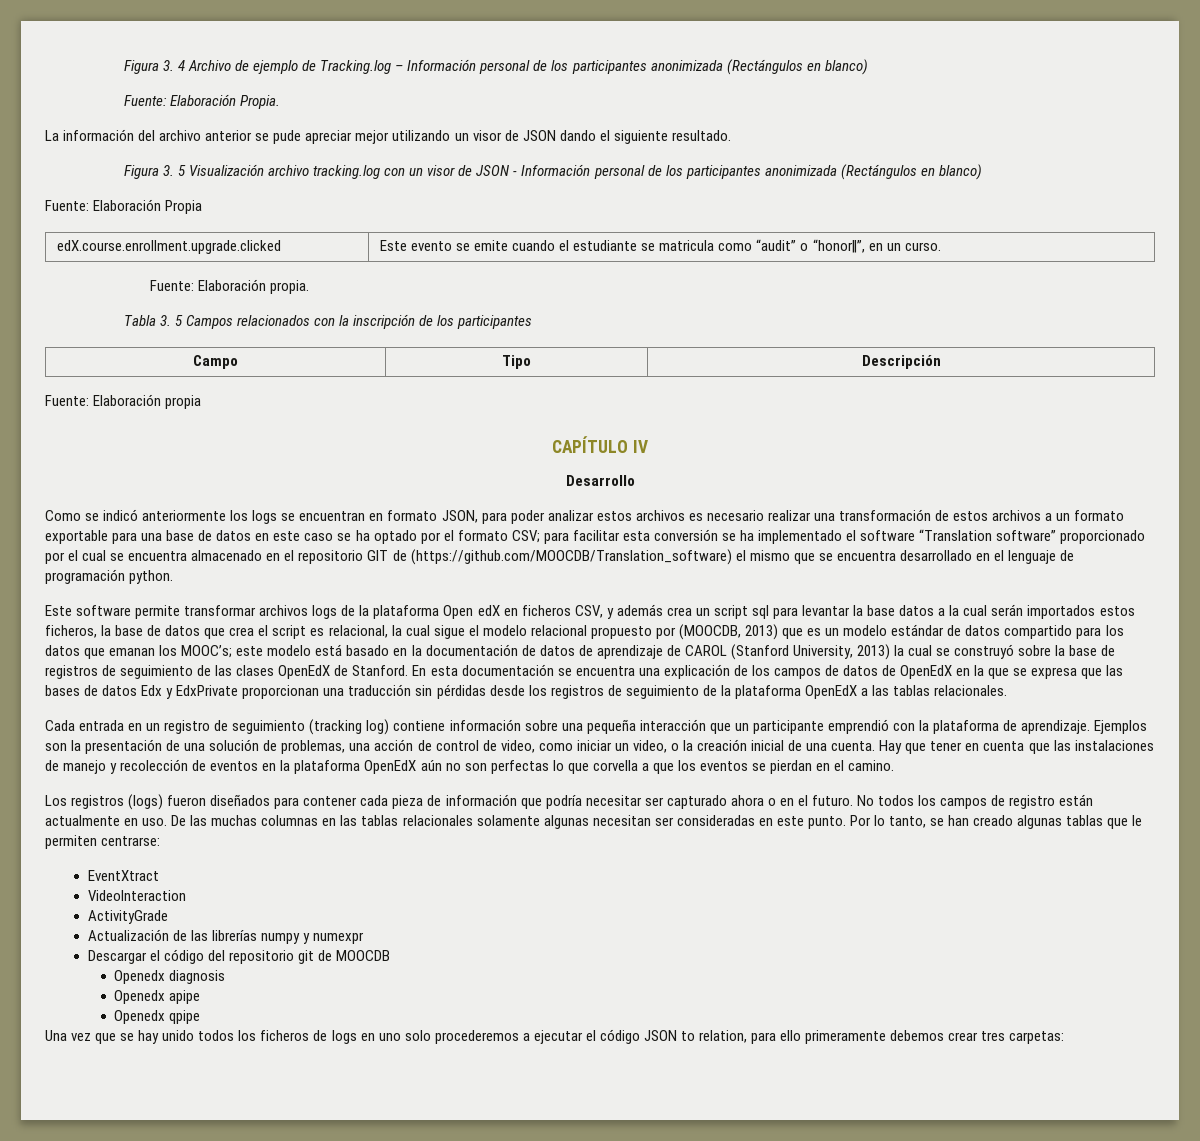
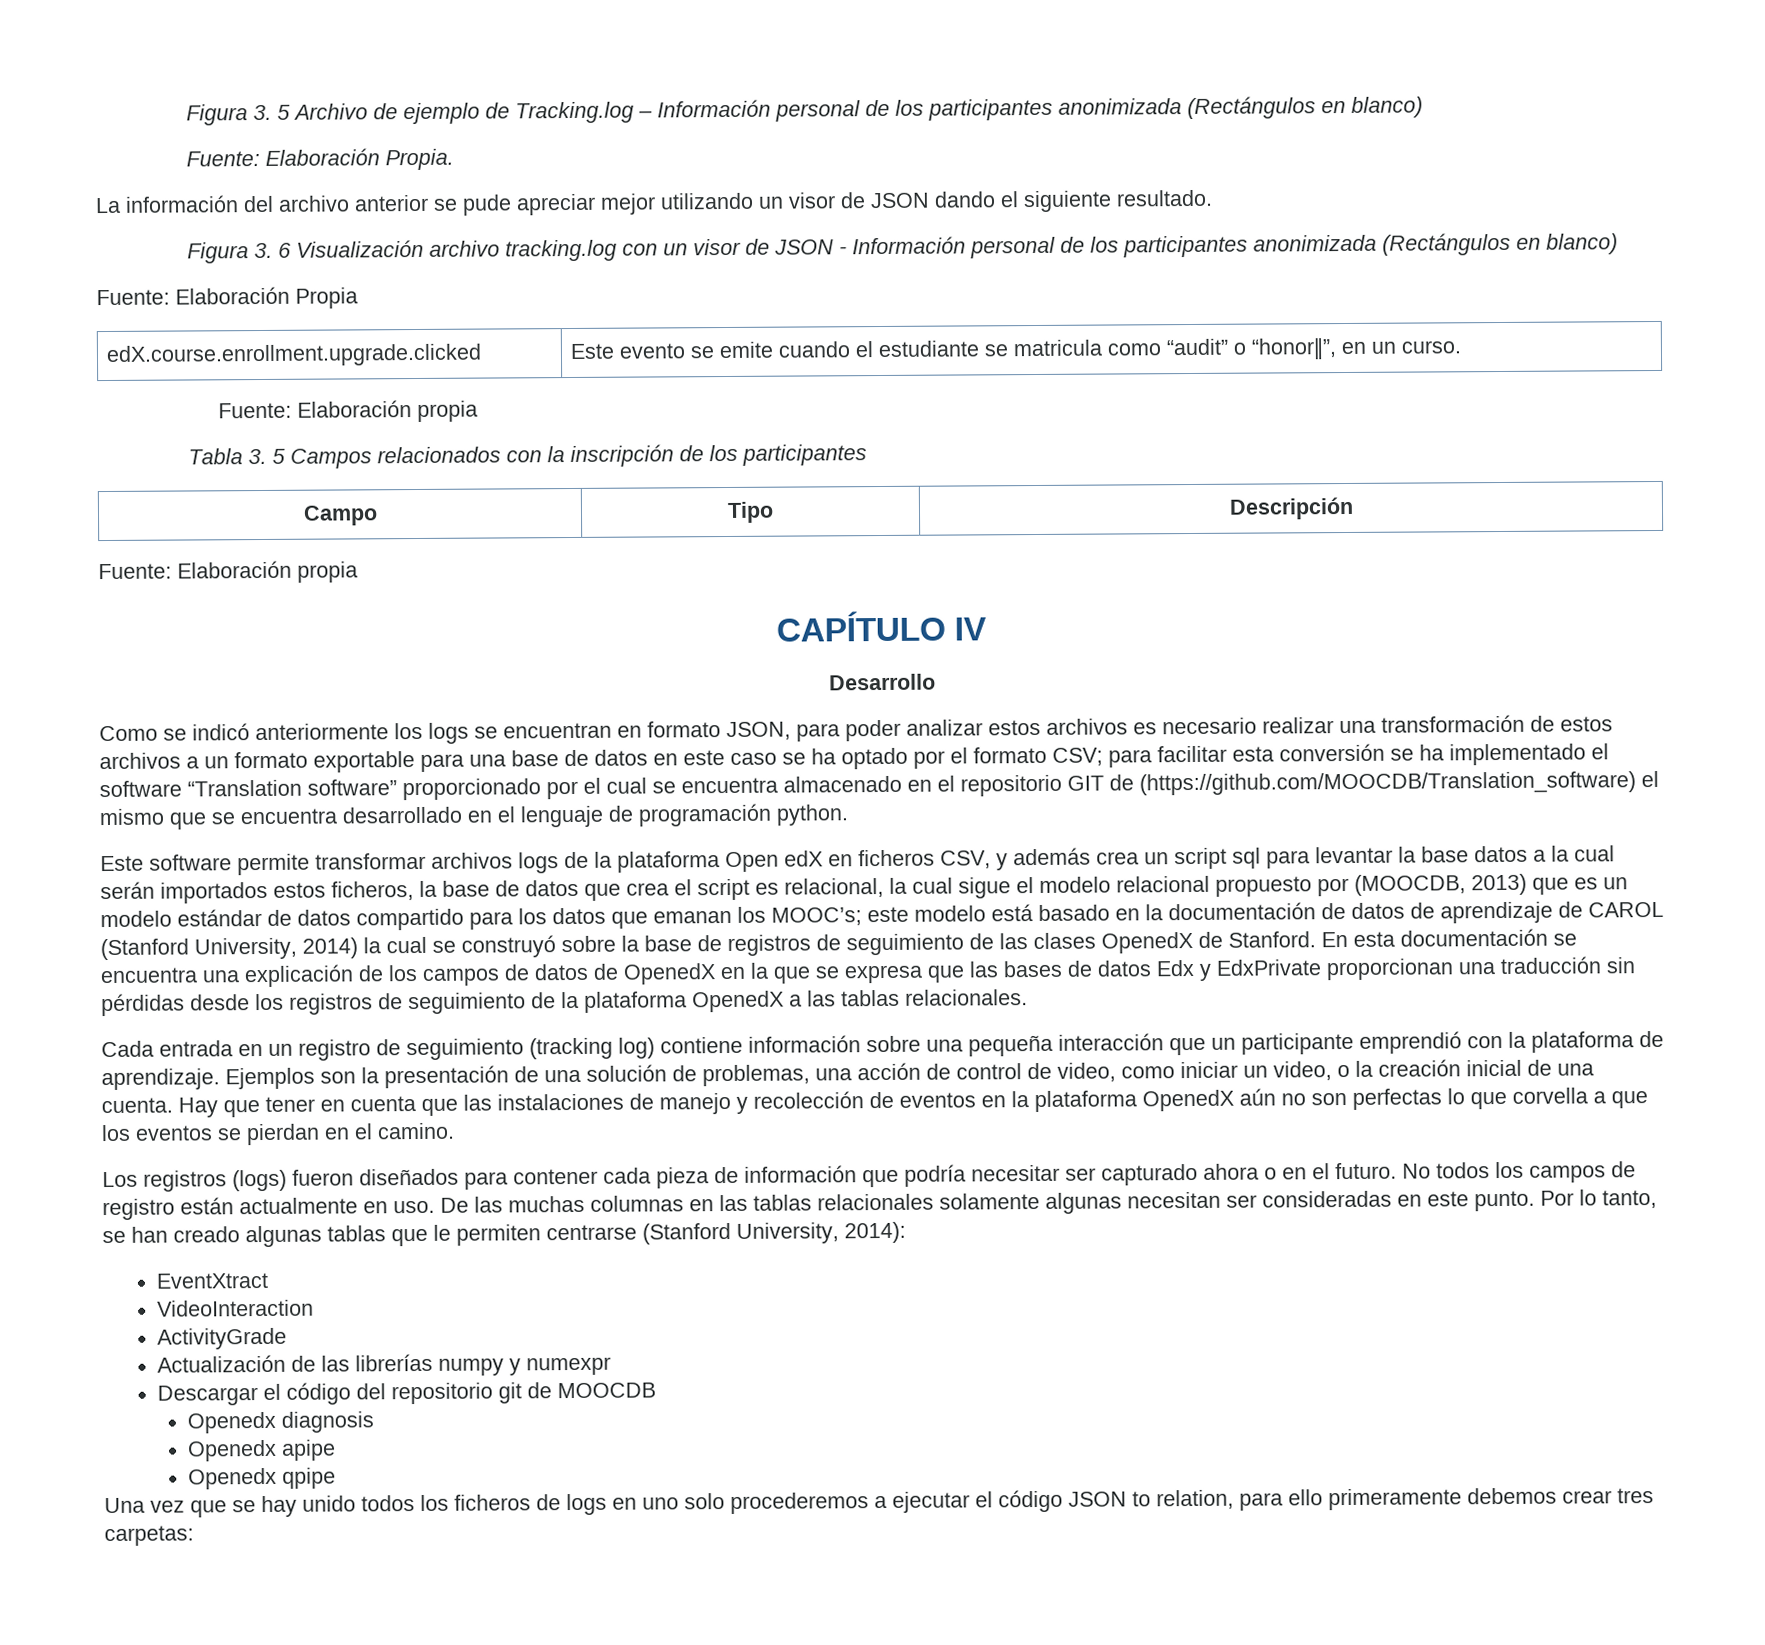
- Figura 3. 4 Archivo de ejemplo de Tracking.log – Información personal de los participantes anonimizada (Rectángulos en blanco)
+ Figura 3. 5 Archivo de ejemplo de Tracking.log – Información personal de los participantes anonimizada (Rectángulos en blanco)
- Figura 3. 5 Visualización archivo tracking.log con un visor de JSON - Información personal de los participantes anonimizada (Rectángulos en blanco)
+ Figura 3. 6 Visualización archivo tracking.log con un visor de JSON - Información personal de los participantes anonimizada (Rectángulos en blanco)
  edX.course.enrollment.upgrade.clicked | Este evento se emite cuando el estudiante se matricula como “audit” o “honor‖”, en un curso.
- Fuente: Elaboración propia.
+ Fuente: Elaboración propia
- este modelo está basado en la documentación de datos de aprendizaje de CAROL (Stanford University, 2013) la cual se construyó sobre la base de registros de seguimiento de las clases OpenEdX de Stanford.
+ este modelo está basado en la documentación de datos de aprendizaje de CAROL (Stanford University, 2014) la cual se construyó sobre la base de registros de seguimiento de las clases OpenedX de Stanford.
- En esta documentación se encuentra una explicación de los campos de datos de OpenEdX en la que se expresa que las bases de datos Edx y EdxPrivate proporcionan una traducción sin pérdidas desde los registros de seguimiento de la plataforma OpenEdX a las tablas relacionales.
+ En esta documentación se encuentra una explicación de los campos de datos de OpenedX en la que se expresa que las bases de datos Edx y EdxPrivate proporcionan una traducción sin pérdidas desde los registros de seguimiento de la plataforma OpenedX a las tablas relacionales.
- Hay que tener en cuenta que las instalaciones de manejo y recolección de eventos en la plataforma OpenEdX aún no son perfectas lo que corvella a que los eventos se pierdan en el camino.
+ Hay que tener en cuenta que las instalaciones de manejo y recolección de eventos en la plataforma OpenedX aún no son perfectas lo que corvella a que los eventos se pierdan en el camino.
- Por lo tanto, se han creado algunas tablas que le permiten centrarse:
+ Por lo tanto, se han creado algunas tablas que le permiten centrarse (Stanford University, 2014):

